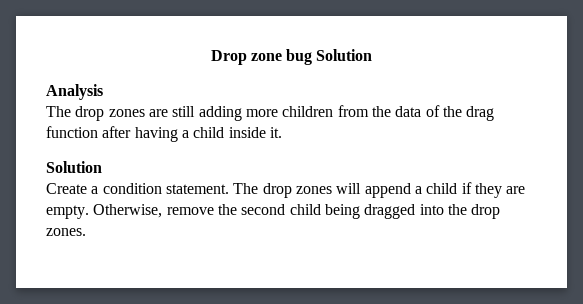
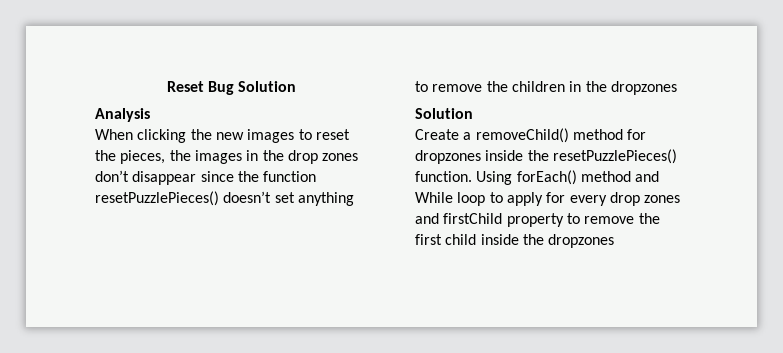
- Drop zone bug Solution
+ Reset Bug Solution
- The drop zones are still adding more children from the data of the drag function after having a child inside it.
+ When clicking the new images to reset the pieces, the images in the drop zones don’t disappear since the function resetPuzzlePieces() doesn’t set anything to remove the children in the dropzones
  Solution
- Create a condition statement. The drop zones will append a child if they are empty. Otherwise, remove the second child being dragged into the drop zones.
+ Create a removeChild() method for dropzones inside the resetPuzzlePieces() function. Using forEach() method and While loop to apply for every drop zones and firstChild property to remove the first child inside the dropzones

